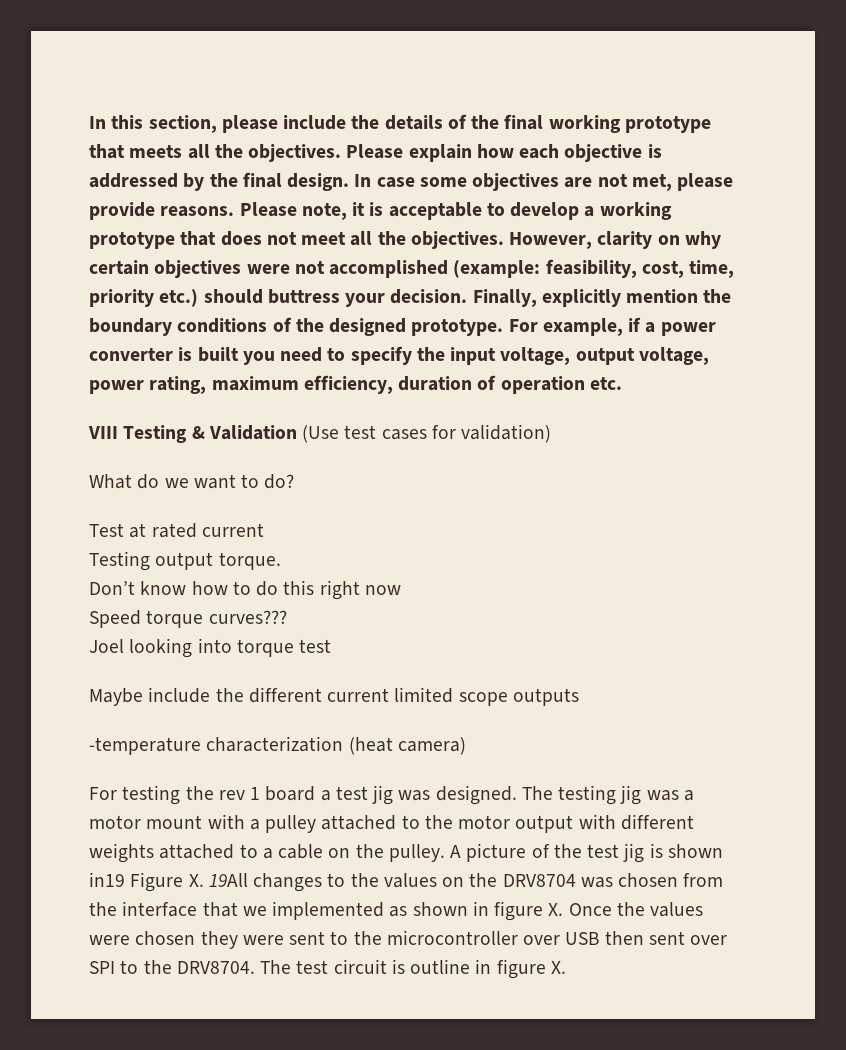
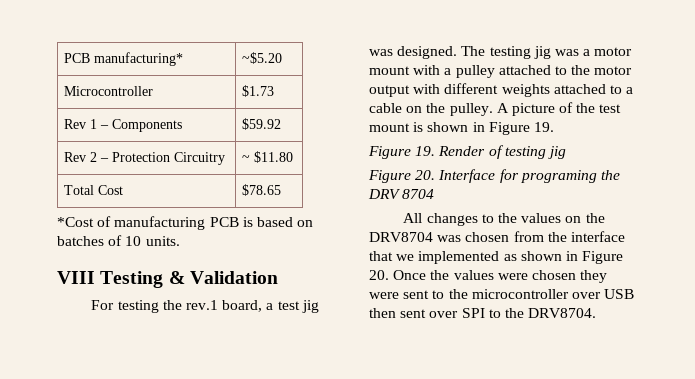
- In this section, please include the details of the final working prototype that meets all the objectives. Please explain how each objective is addressed by the final design. In case some objectives are not met, please provide reasons. Please note, it is acceptable to develop a working prototype that does not meet all the objectives. However, clarity on why certain objectives were not accomplished (example: feasibility, cost, time, priority etc.) should buttress your decision. Finally, explicitly mention the boundary conditions of the designed prototype. For example, if a power converter is built you need to specify the input voltage, output voltage, power rating, maximum efficiency, duration of operation etc.
- VIII Testing & Validation (Use test cases for validation)
- What do we want to do?
- Test at rated current
- Testing output torque.
- Don’t know how to do this right now
- Speed torque curves???
- Joel looking into torque test
- Maybe include the different current limited scope outputs
- -temperature characterization (heat camera)
+ PCB manufacturing* | ~$5.20
+ Microcontroller | $1.73
+ Rev 1 – Components | $59.92
+ Rev 2 – Protection Circuitry | ~ $11.80
+ Total Cost | $78.65
+ *Cost of manufacturing PCB is based on batches of 10 units.
+ VIII Testing & Validation
- For testing the rev 1 board a test jig was designed.
+ For testing the rev.1 board, a test jig was designed.
- A picture of the test jig is shown in19 Figure X. 19All changes to the values on the DRV8704 was chosen from the interface that we implemented as shown in figure X. Once the values were chosen they were sent to the microcontroller over USB then sent over SPI to the DRV8704. The test circuit is outline in figure X.
+ A picture of the test mount is shown in Figure 19.
+ Figure 19. Render of testing jig
+ Figure 20. Interface for programing the DRV 8704
+ All changes to the values on the DRV8704 was chosen from the interface that we implemented as shown in Figure 20. Once the values were chosen they were sent to the microcontroller over USB then sent over SPI to the DRV8704.

